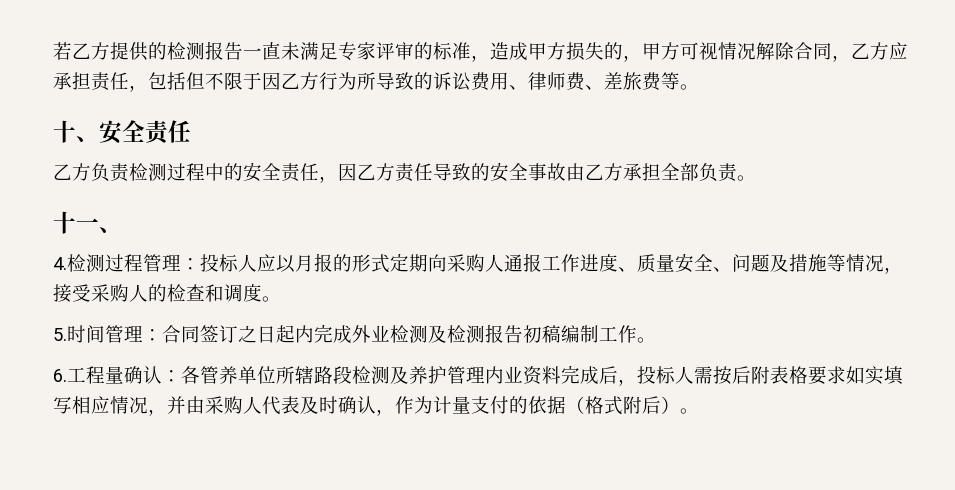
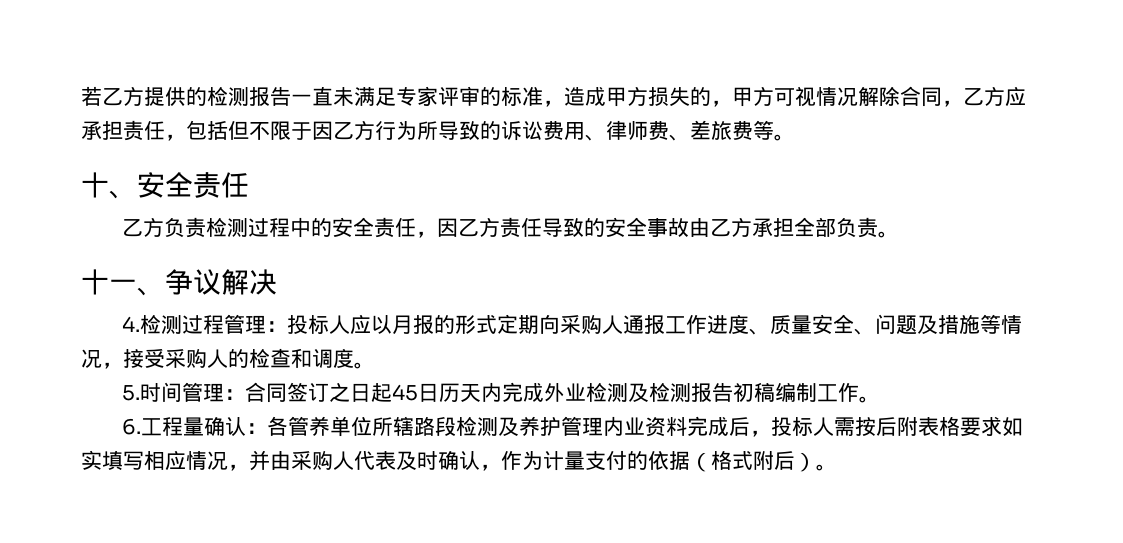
- 十一、
+ 十一、争议解决
- 5.时间管理：合同签订之日起内完成外业检测及检测报告初稿编制工作。
+ 5.时间管理：合同签订之日起45日历天内完成外业检测及检测报告初稿编制工作。

